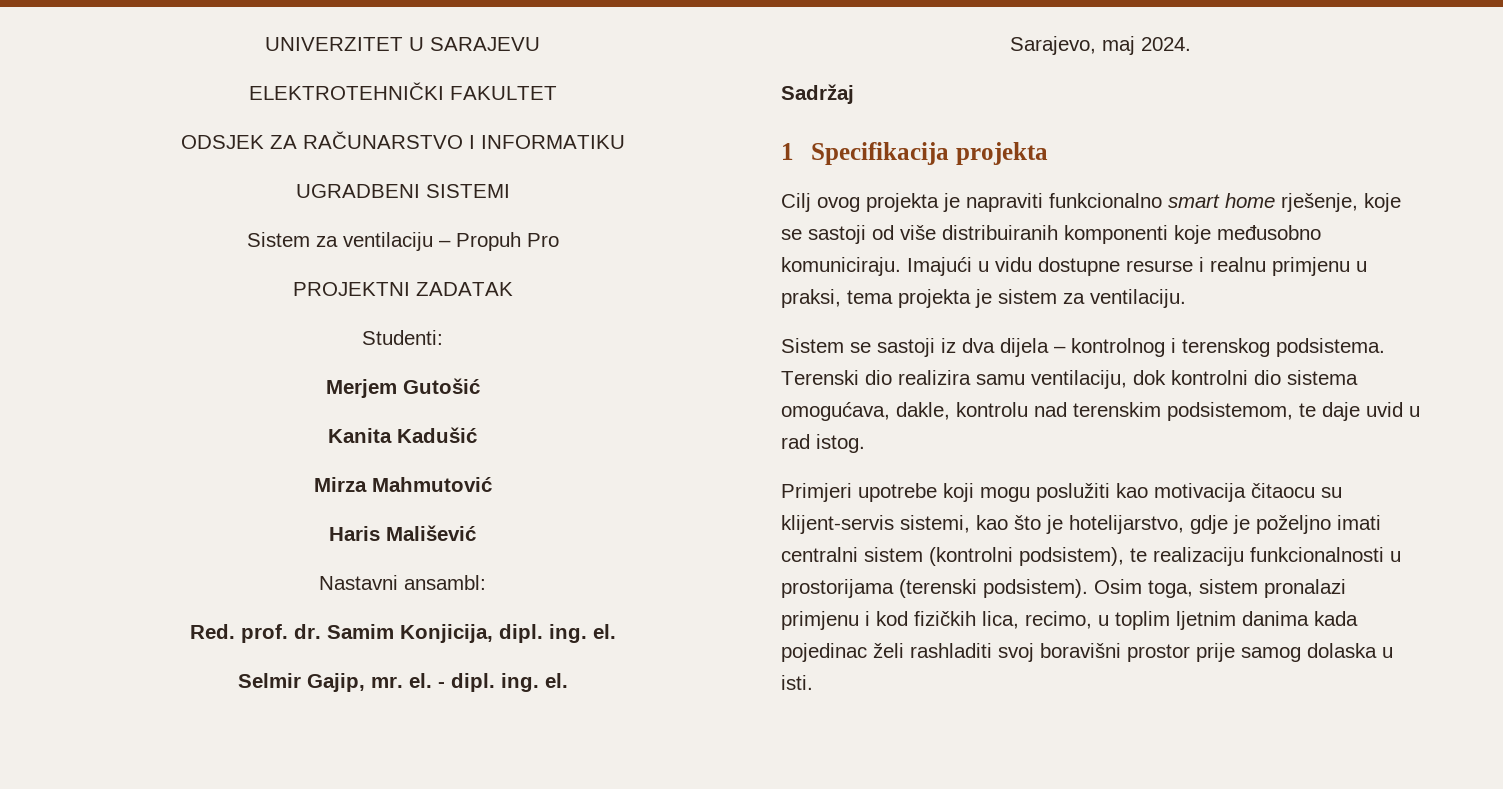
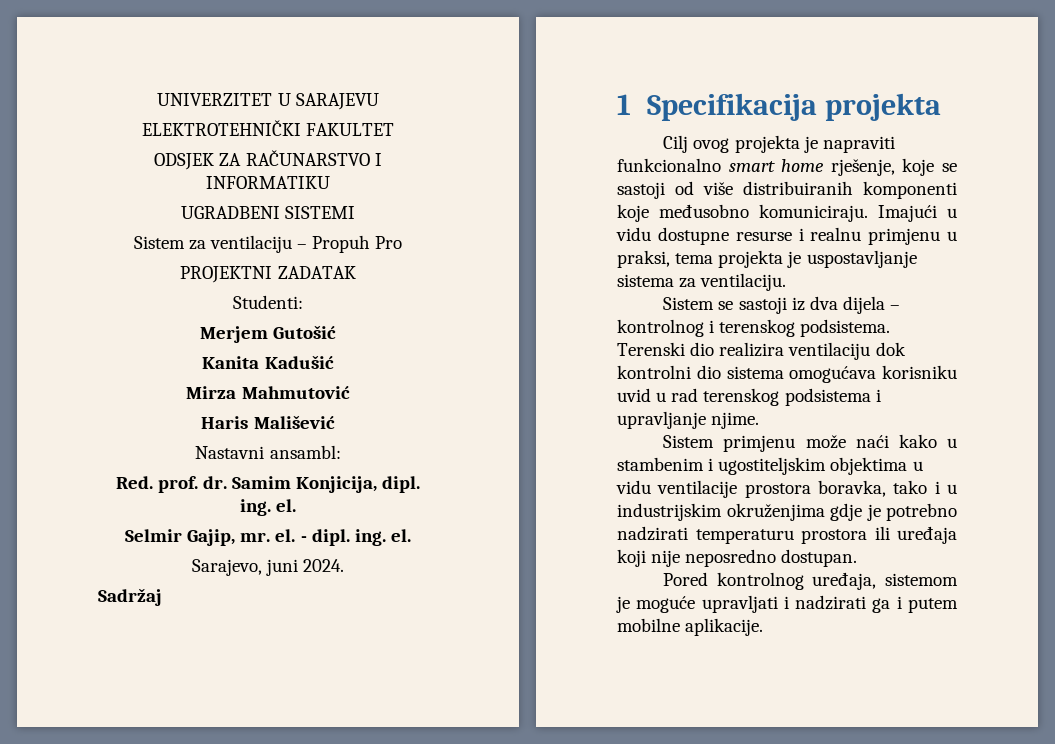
- Sarajevo, maj 2024.
+ Sarajevo, juni 2024.
- Imajući u vidu dostupne resurse i realnu primjenu u praksi, tema projekta je sistem za ventilaciju.
+ Imajući u vidu dostupne resurse i realnu primjenu u praksi, tema projekta je uspostavljanje sistema za ventilaciju.
- Terenski dio realizira samu ventilaciju, dok kontrolni dio sistema omogućava, dakle, kontrolu nad terenskim podsistemom, te daje uvid u rad istog.
- Primjeri upotrebe koji mogu poslužiti kao motivacija čitaocu su klijent-servis sistemi, kao što je hotelijarstvo, gdje je poželjno imati centralni sistem (kontrolni podsistem), te realizaciju funkcionalnosti u prostorijama (terenski podsistem). Osim toga, sistem pronalazi primjenu i kod fizičkih lica, recimo, u toplim ljetnim danima kada pojedinac želi rashladiti svoj boravišni prostor prije samog dolaska u isti.
+ Terenski dio realizira ventilaciju dok kontrolni dio sistema omogućava korisniku uvid u rad terenskog podsistema i upravljanje njime.
+ Sistem primjenu može naći kako u stambenim i ugostiteljskim objektima u vidu ventilacije prostora boravka, tako i u industrijskim okruženjima gdje je potrebno nadzirati temperaturu prostora ili uređaja koji nije neposredno dostupan.
+ Pored kontrolnog uređaja, sistemom je moguće upravljati i nadzirati ga i putem mobilne aplikacije.

